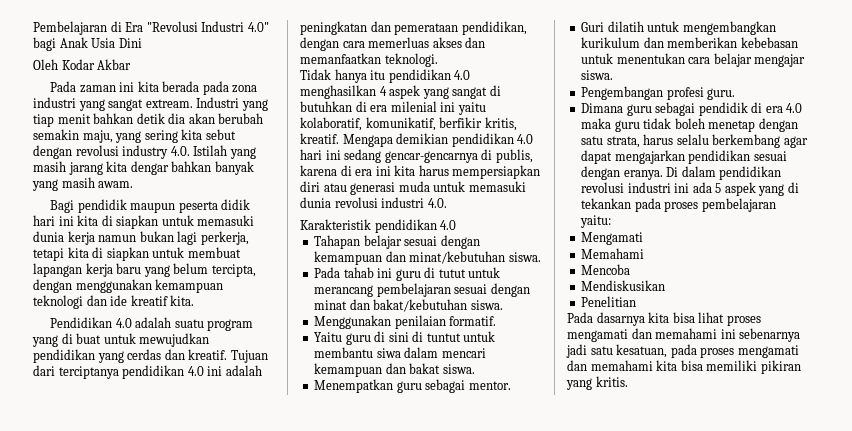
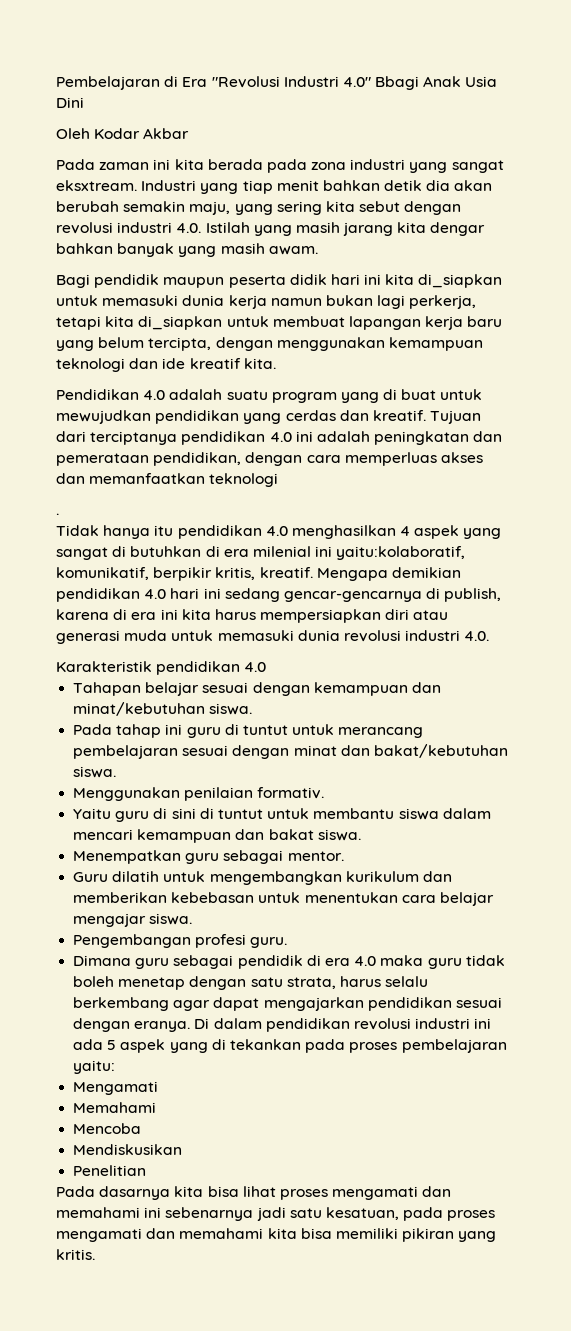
- Pembelajaran di Era "Revolusi Industri 4.0" bagi Anak Usia Dini
+ Pembelajaran di Era "Revolusi Industri 4.0" Bbagi Anak Usia Dini
- Pada zaman ini kita berada pada zona industri yang sangat extream.
+ Pada zaman ini kita berada pada zona industri yang sangat eksxtream.
- Industri yang tiap menit bahkan detik dia akan berubah semakin maju, yang sering kita sebut dengan revolusi industry 4.0. Istilah yang masih jarang kita dengar bahkan banyak yang masih awam.
+ Industri yang tiap menit bahkan detik dia akan berubah semakin maju, yang sering kita sebut dengan revolusi industri 4.0. Istilah yang masih jarang kita dengar bahkan banyak yang masih awam.
- Bagi pendidik maupun peserta didik hari ini kita di siapkan untuk memasuki dunia kerja namun bukan lagi perkerja, tetapi kita di siapkan untuk membuat lapangan kerja baru yang belum tercipta, dengan menggunakan kemampuan teknologi dan ide kreatif kita.
+ Bagi pendidik maupun peserta didik hari ini kita di_siapkan untuk memasuki dunia kerja namun bukan lagi perkerja, tetapi kita di_siapkan untuk membuat lapangan kerja baru yang belum tercipta, dengan menggunakan kemampuan teknologi dan ide kreatif kita.
- Tujuan dari terciptanya pendidikan 4.0 ini adalah peningkatan dan pemerataan pendidikan, dengan cara memerluas akses dan memanfaatkan teknologi.
+ Tujuan dari terciptanya pendidikan 4.0 ini adalah peningkatan dan pemerataan pendidikan, dengan cara memperluas akses dan memanfaatkan teknologi
+ .
- Tidak hanya itu pendidikan 4.0 menghasilkan 4 aspek yang sangat di butuhkan di era milenial ini yaitu kolaboratif, komunikatif, berfikir kritis, kreatif.
+ Tidak hanya itu pendidikan 4.0 menghasilkan 4 aspek yang sangat di butuhkan di era milenial ini yaitu:kolaboratif, komunikatif, berpikir kritis, kreatif.
- Mengapa demikian pendidikan 4.0 hari ini sedang gencar-gencarnya di publis, karena di era ini kita harus mempersiapkan diri atau generasi muda untuk memasuki dunia revolusi industri 4.0.
+ Mengapa demikian pendidikan 4.0 hari ini sedang gencar-gencarnya di publish, karena di era ini kita harus mempersiapkan diri atau generasi muda untuk memasuki dunia revolusi industri 4.0.
- Pada tahab ini guru di tutut untuk merancang pembelajaran sesuai dengan minat dan bakat/kebutuhan siswa.
+ Pada tahap ini guru di tuntut untuk merancang pembelajaran sesuai dengan minat dan bakat/kebutuhan siswa.
- Menggunakan penilaian formatif.
+ Menggunakan penilaian formativ.
- Yaitu guru di sini di tuntut untuk membantu siwa dalam mencari kemampuan dan bakat siswa.
+ Yaitu guru di sini di tuntut untuk membantu siswa dalam mencari kemampuan dan bakat siswa.
- Guri dilatih untuk mengembangkan kurikulum dan memberikan kebebasan untuk menentukan cara belajar mengajar siswa.
+ Guru dilatih untuk mengembangkan kurikulum dan memberikan kebebasan untuk menentukan cara belajar mengajar siswa.

